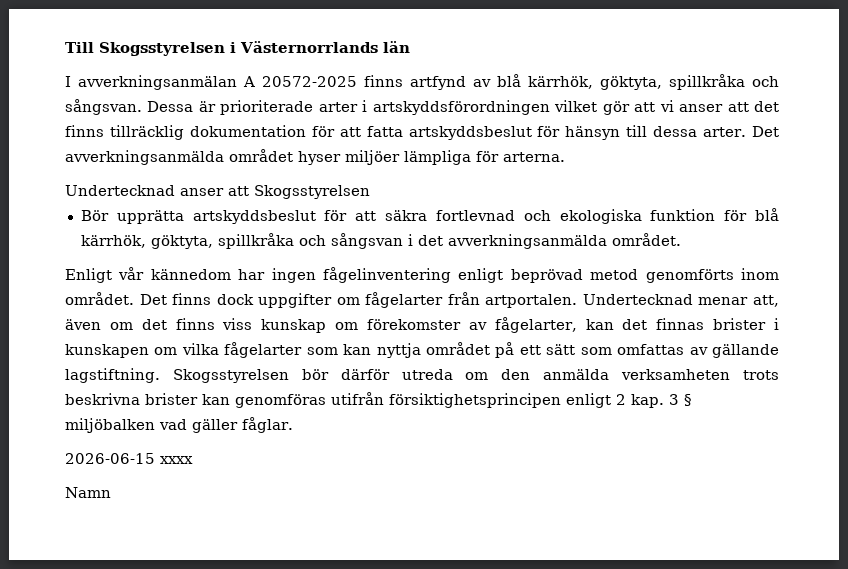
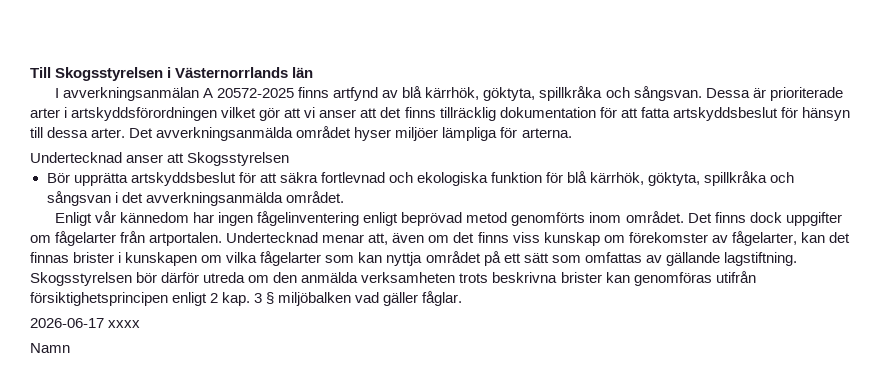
- 2026-06-15 xxxx
+ 2026-06-17 xxxx

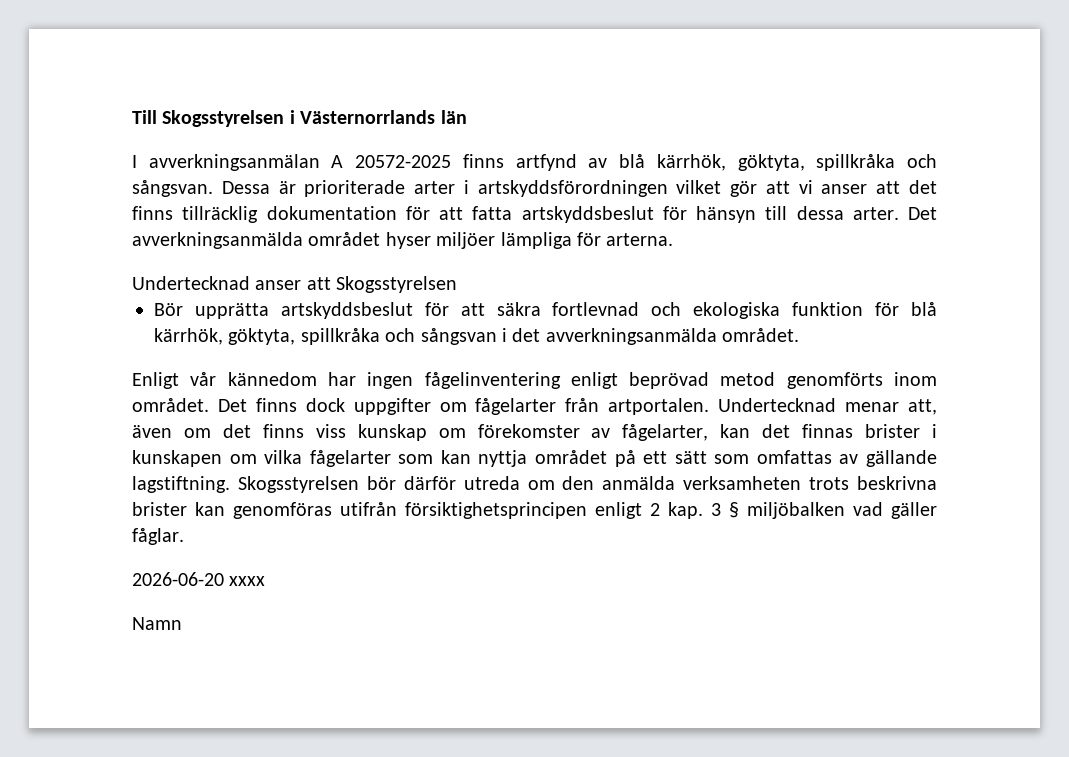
- 2026-06-17 xxxx
+ 2026-06-20 xxxx

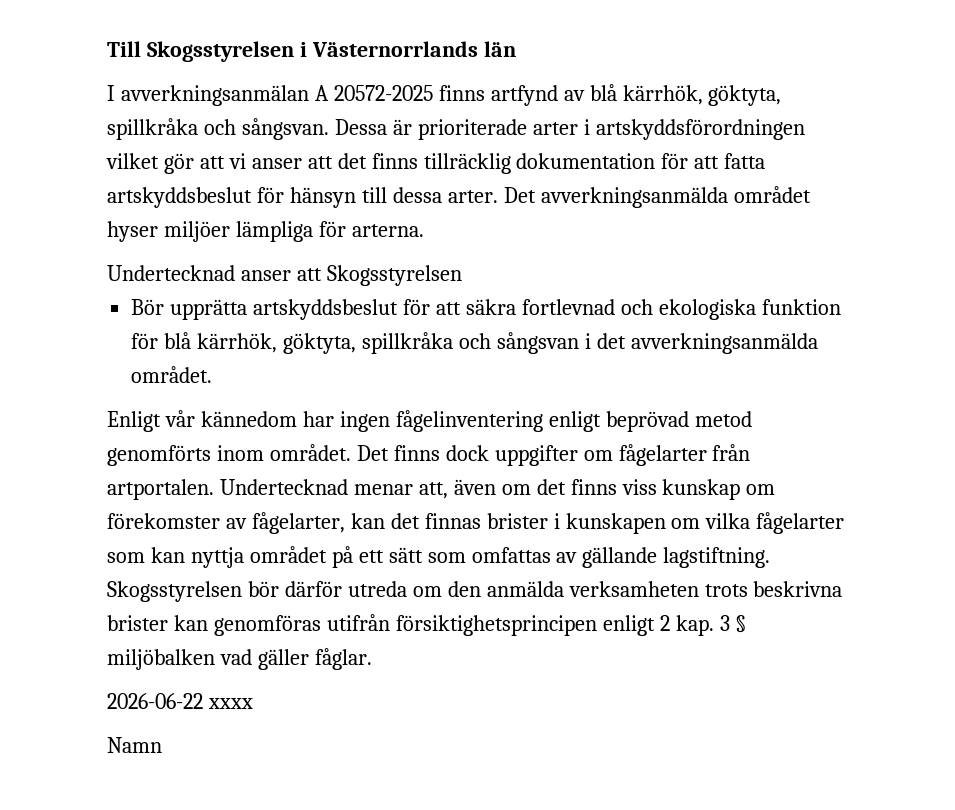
- 2026-06-20 xxxx
+ 2026-06-22 xxxx

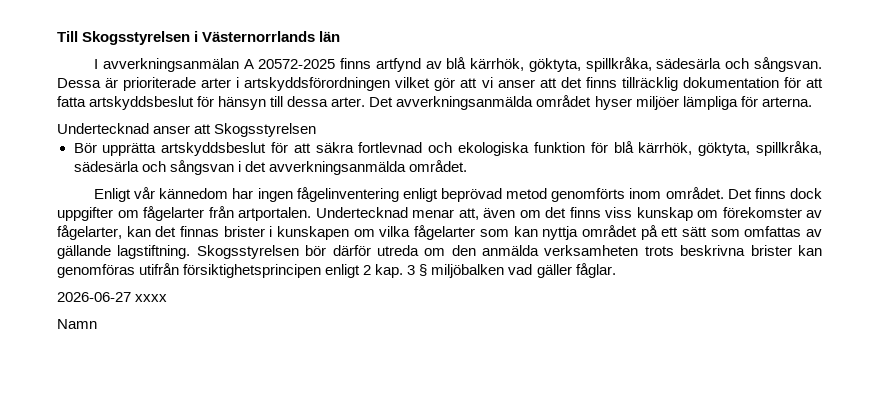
- I avverkningsanmälan A 20572-2025 finns artfynd av blå kärrhök, göktyta, spillkråka och sångsvan.
+ I avverkningsanmälan A 20572-2025 finns artfynd av blå kärrhök, göktyta, spillkråka, sädesärla och sångsvan.
- Bör upprätta artskyddsbeslut för att säkra fortlevnad och ekologiska funktion för blå kärrhök, göktyta, spillkråka och sångsvan i det avverkningsanmälda området.
+ Bör upprätta artskyddsbeslut för att säkra fortlevnad och ekologiska funktion för blå kärrhök, göktyta, spillkråka, sädesärla och sångsvan i det avverkningsanmälda området.
- 2026-06-22 xxxx
+ 2026-06-27 xxxx

